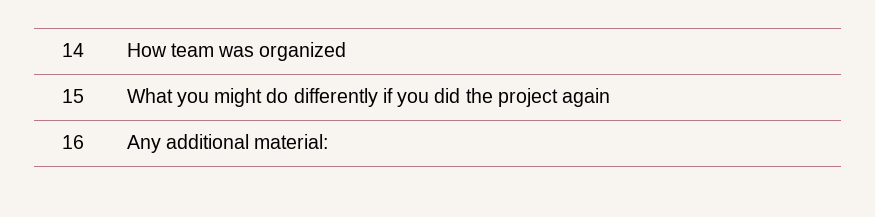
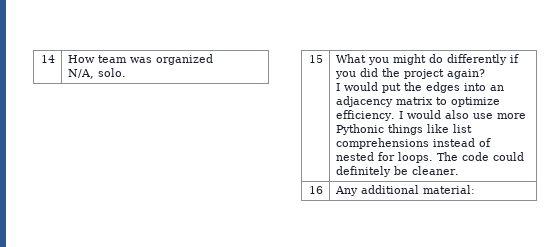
  14 | How team was organized
+ N/A, solo.
- What you might do differently if you did the project again
+ What you might do differently if you did the project again?
+ I would put the edges into an adjacency matrix to optimize efficiency. I would also use more Pythonic things like list comprehensions instead of nested for loops. The code could definitely be cleaner.

